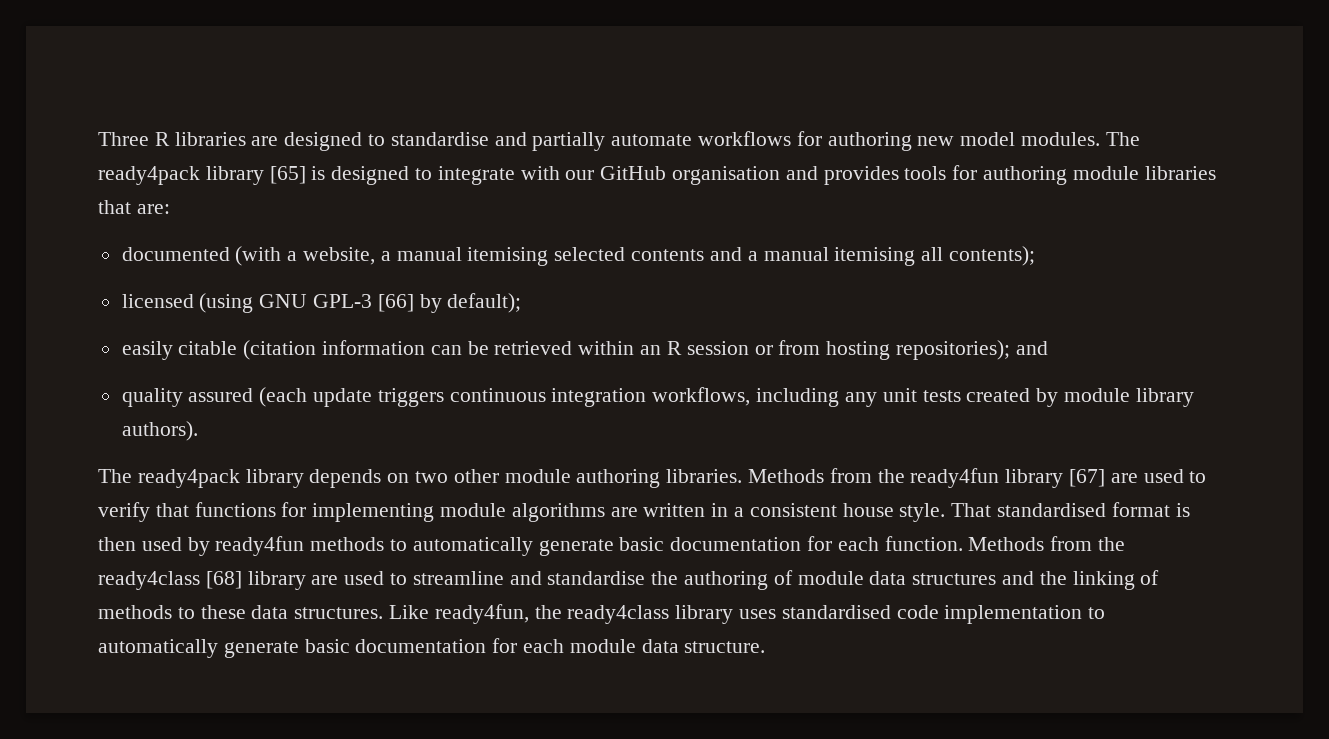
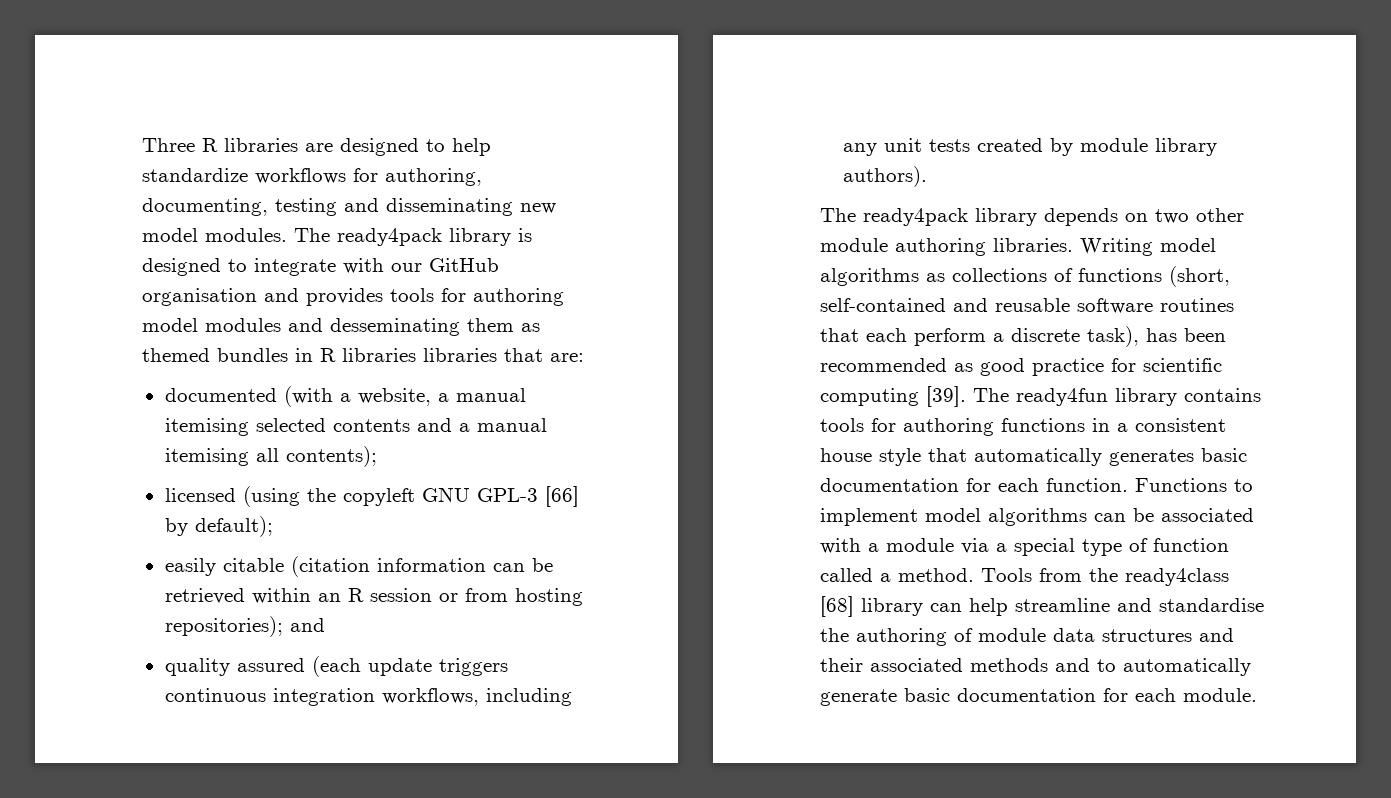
- Three R libraries are designed to standardise and partially automate workflows for authoring new model modules.
+ Three R libraries are designed to help standardize workflows for authoring, documenting, testing and disseminating new model modules.
- The ready4pack library [65] is designed to integrate with our GitHub organisation and provides tools for authoring module libraries that are:
+ The ready4pack library is designed to integrate with our GitHub organisation and provides tools for authoring model modules and desseminating them as themed bundles in R libraries libraries that are:
- licensed (using GNU GPL-3 [66] by default);
+ licensed (using the copyleft GNU GPL-3 [66] by default);
- Methods from the ready4fun library [67] are used to verify that functions for implementing module algorithms are written in a consistent house style. That standardised format is then used by ready4fun methods to automatically generate basic documentation for each function.
+ Writing model algorithms as collections of functions (short, self-contained and reusable software routines that each perform a discrete task), has been recommended as good practice for scientific computing [39]. The ready4fun library contains tools for authoring functions in a consistent house style that automatically generates basic documentation for each function.
- Methods from the ready4class [68] library are used to streamline and standardise the authoring of module data structures and the linking of methods to these data structures. Like ready4fun, the ready4class library uses standardised code implementation to automatically generate basic documentation for each module data structure.
+ Functions to implement model algorithms can be associated with a module via a special type of function called a method. Tools from the ready4class [68] library can help streamline and standardise the authoring of module data structures and their associated methods and to automatically generate basic documentation for each module.

